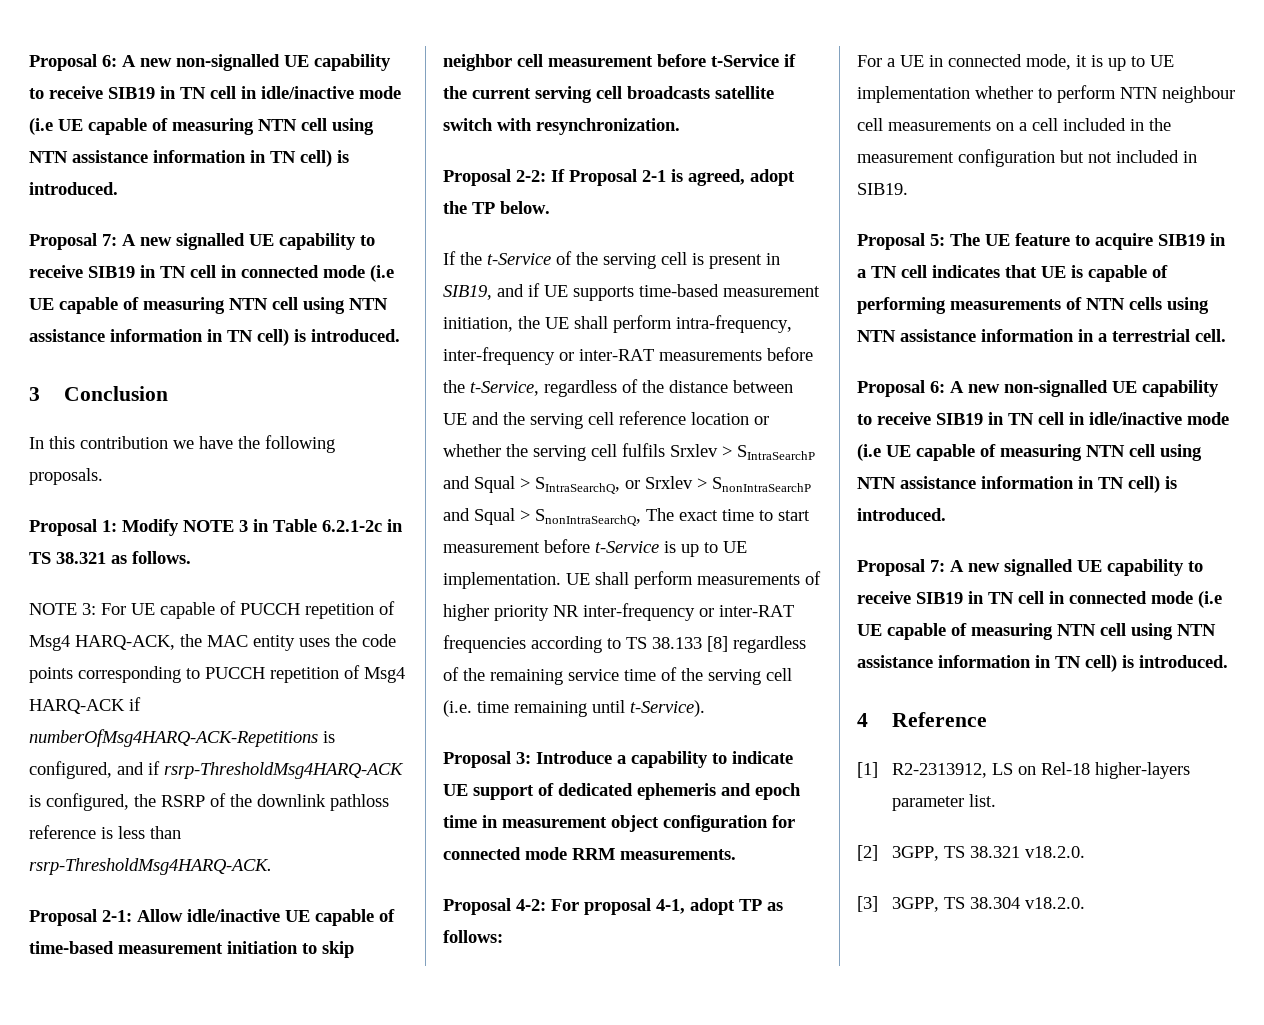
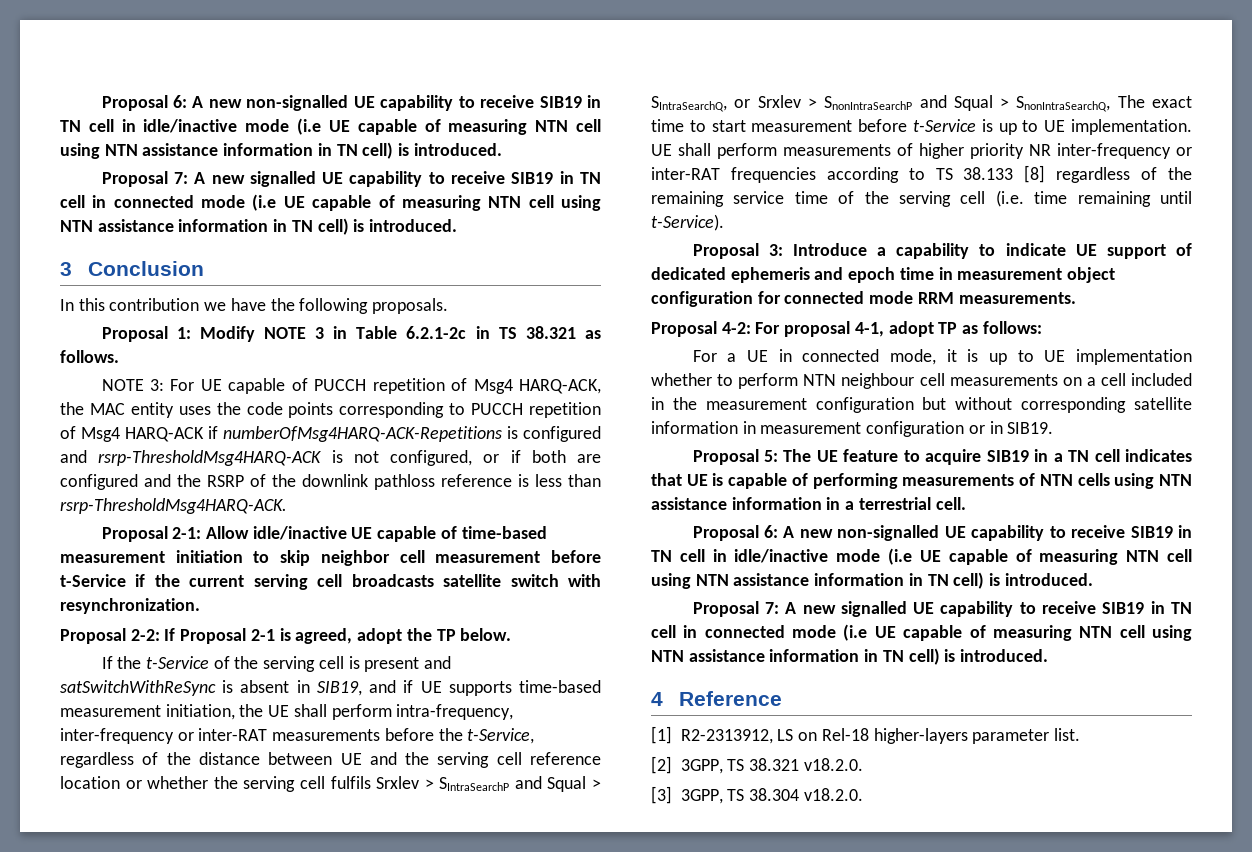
- NOTE 3: For UE capable of PUCCH repetition of Msg4 HARQ-ACK, the MAC entity uses the code points corresponding to PUCCH repetition of Msg4 HARQ-ACK if numberOfMsg4HARQ-ACK-Repetitions is configured, and if rsrp-ThresholdMsg4HARQ-ACK is configured, the RSRP of the downlink pathloss reference is less than rsrp-ThresholdMsg4HARQ-ACK.
+ NOTE 3: For UE capable of PUCCH repetition of Msg4 HARQ-ACK, the MAC entity uses the code points corresponding to PUCCH repetition of Msg4 HARQ-ACK if numberOfMsg4HARQ-ACK-Repetitions is configured and rsrp-ThresholdMsg4HARQ-ACK is not configured, or if both are configured and the RSRP of the downlink pathloss reference is less than rsrp-ThresholdMsg4HARQ-ACK.
- If the t-Service of the serving cell is present in SIB19, and if UE supports time-based measurement initiation, the UE shall perform intra-frequency, inter-frequency or inter-RAT measurements before the t-Service, regardless of the distance between UE and the serving cell reference location or whether the serving cell fulfils Srxlev > SIntraSearchP and Squal > SIntraSearchQ, or Srxlev > SnonIntraSearchP and Squal > SnonIntraSearchQ, The exact time to start measurement before t-Service is up to UE implementation.
+ If the t-Service of the serving cell is present and satSwitchWithReSync is absent in SIB19, and if UE supports time-based measurement initiation, the UE shall perform intra-frequency, inter-frequency or inter-RAT measurements before the t-Service, regardless of the distance between UE and the serving cell reference location or whether the serving cell fulfils Srxlev > SIntraSearchP and Squal > SIntraSearchQ, or Srxlev > SnonIntraSearchP and Squal > SnonIntraSearchQ, The exact time to start measurement before t-Service is up to UE implementation.
- For a UE in connected mode, it is up to UE implementation whether to perform NTN neighbour cell measurements on a cell included in the measurement configuration but not included in SIB19.
+ For a UE in connected mode, it is up to UE implementation whether to perform NTN neighbour cell measurements on a cell included in the measurement configuration but without corresponding satellite information in measurement configuration or in SIB19.

